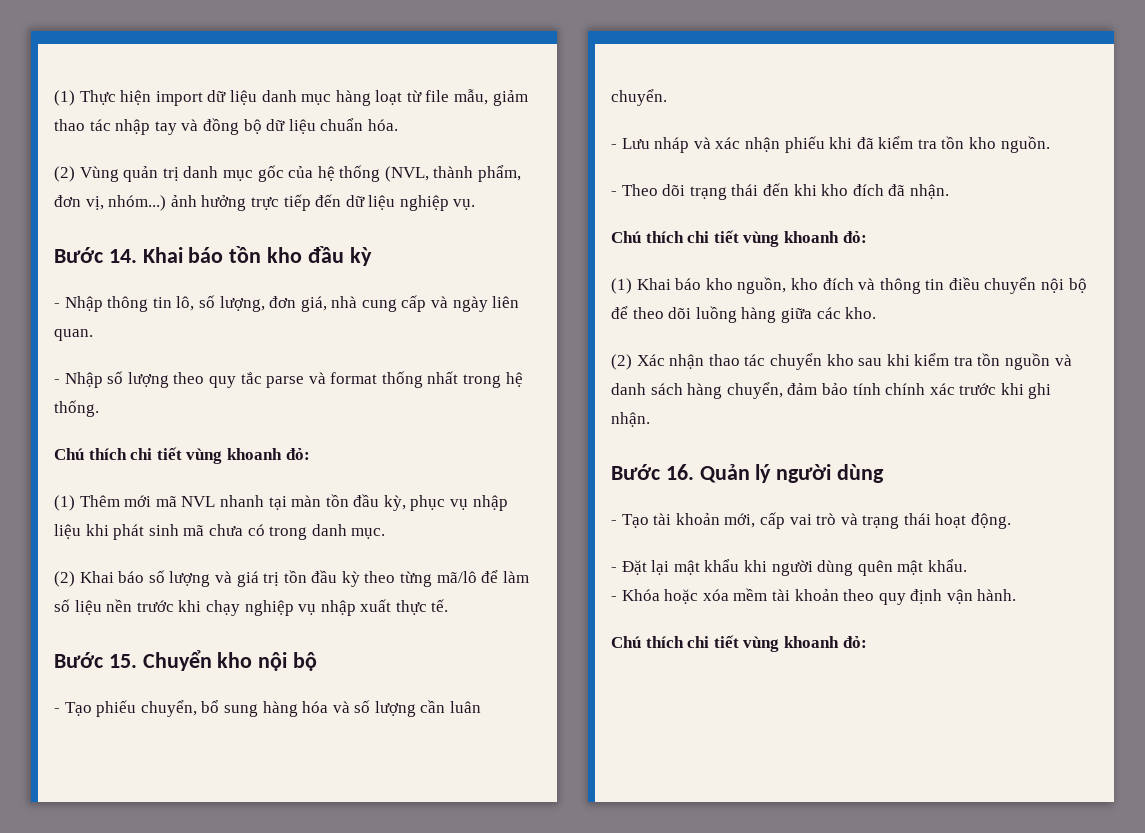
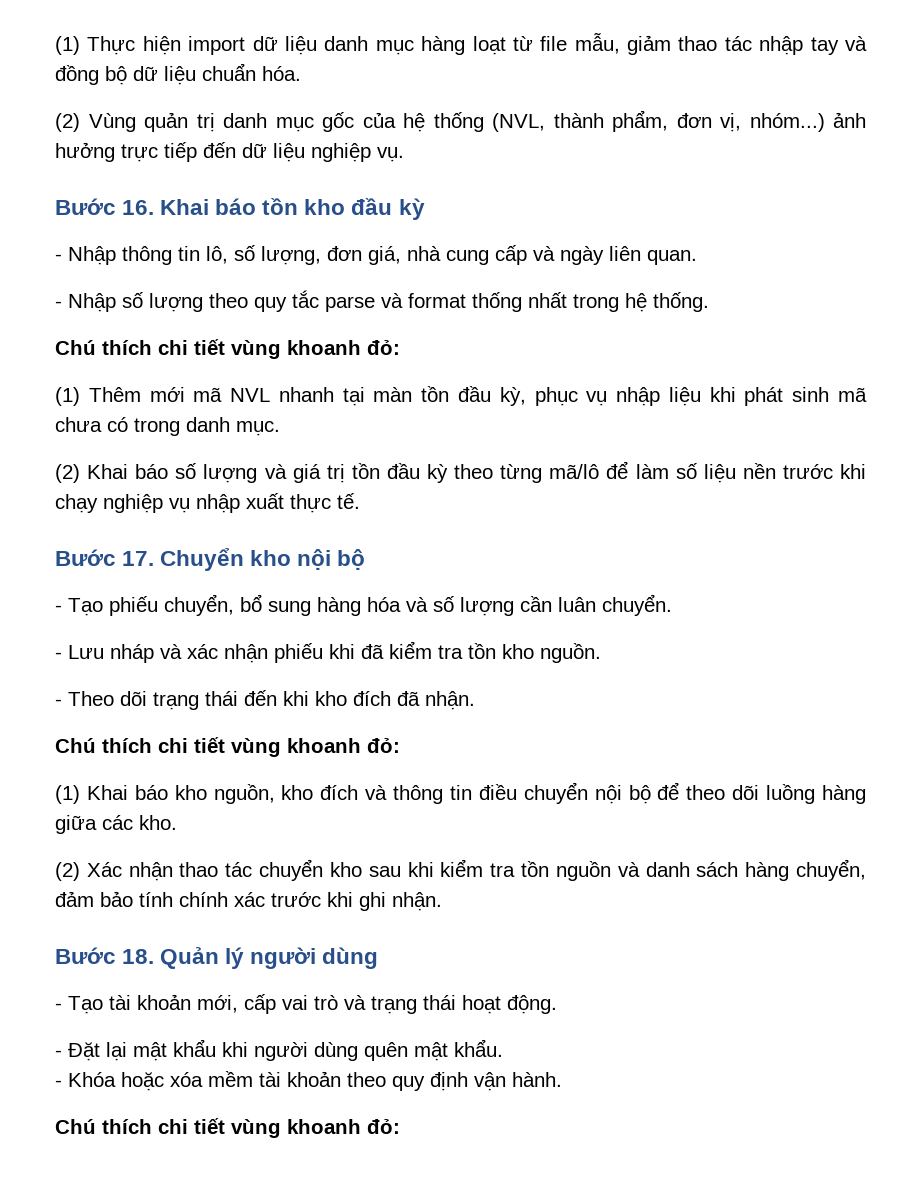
- Bước 14. Khai báo tồn kho đầu kỳ
+ Bước 16. Khai báo tồn kho đầu kỳ
- Bước 15. Chuyển kho nội bộ
+ Bước 17. Chuyển kho nội bộ
- Bước 16. Quản lý người dùng
+ Bước 18. Quản lý người dùng

